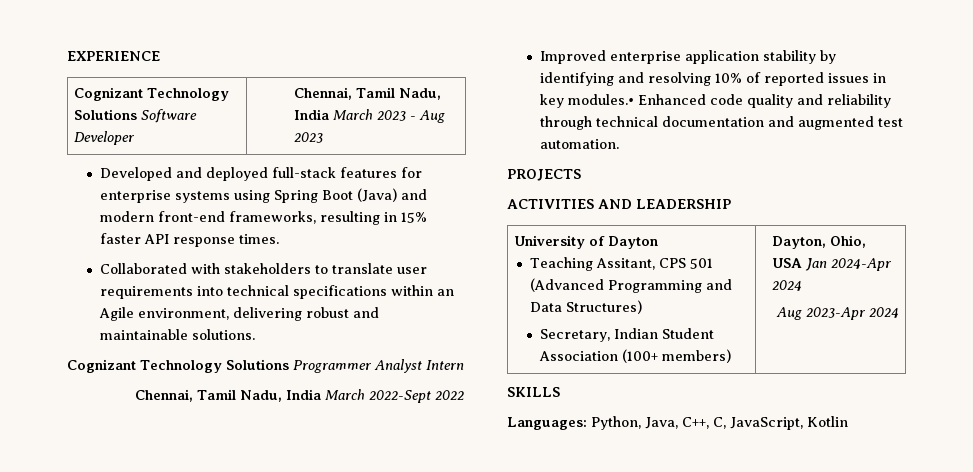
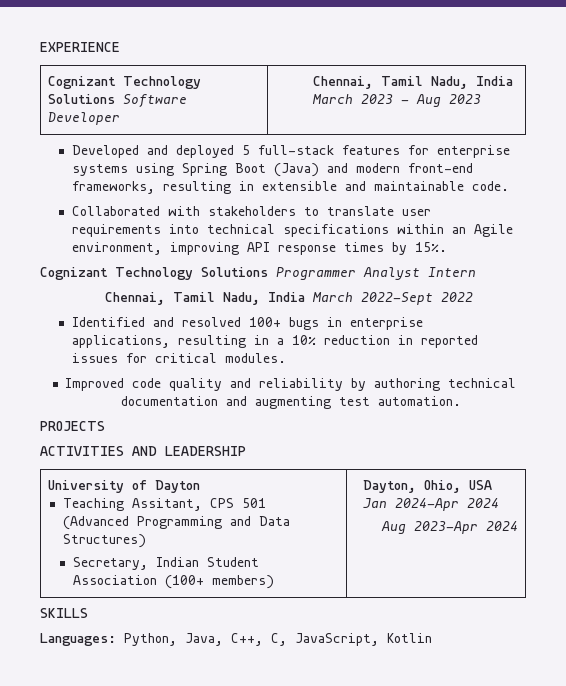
- Developed and deployed full-stack features for enterprise systems using Spring Boot (Java) and modern front-end frameworks, resulting in 15% faster API response times.
+ Developed and deployed 5 full-stack features for enterprise systems using Spring Boot (Java) and modern front-end frameworks, resulting in extensible and maintainable code.
- Collaborated with stakeholders to translate user requirements into technical specifications within an Agile environment, delivering robust and maintainable solutions.
+ Collaborated with stakeholders to translate user requirements into technical specifications within an Agile environment, improving API response times by 15%.
- Improved enterprise application stability by identifying and resolving 10% of reported issues in key modules.• Enhanced code quality and reliability through technical documentation and augmented test automation.
+ Identified and resolved 100+ bugs in enterprise applications, resulting in a 10% reduction in reported issues for critical modules.
+ Improved code quality and reliability by authoring technical documentation and augmenting test automation.

